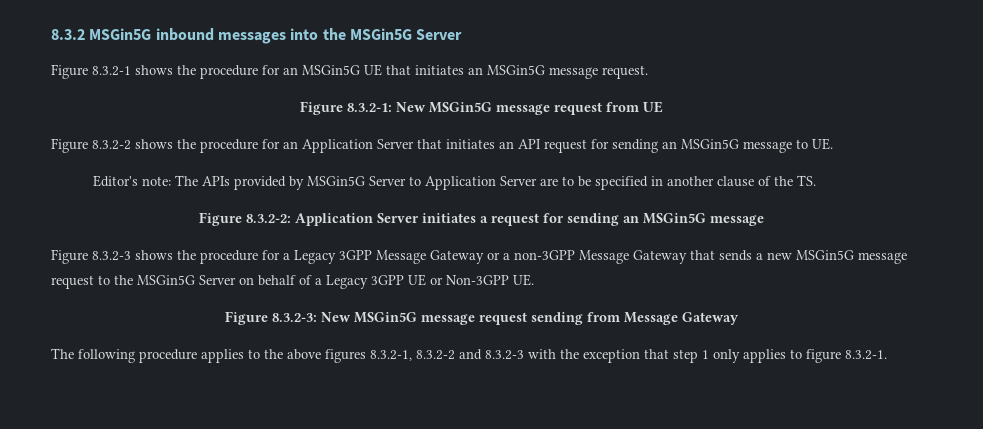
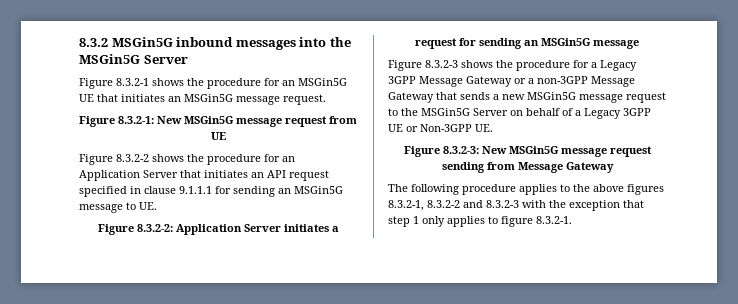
- Figure 8.3.2-2 shows the procedure for an Application Server that initiates an API request for sending an MSGin5G message to UE.
+ Figure 8.3.2-2 shows the procedure for an Application Server that initiates an API request specified in clause 9.1.1.1 for sending an MSGin5G message to UE.
- Editor's note: The APIs provided by MSGin5G Server to Application Server are to be specified in another clause of the TS.

